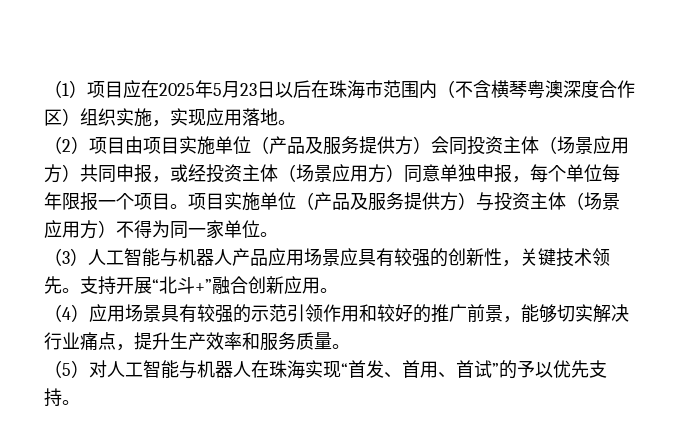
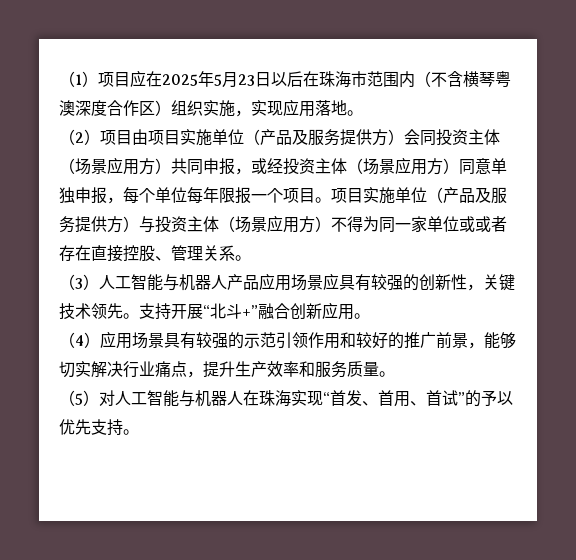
- 项目实施单位（产品及服务提供方）与投资主体（场景应用方）不得为同一家单位。
+ 项目实施单位（产品及服务提供方）与投资主体（场景应用方）不得为同一家单位或或者存在直接控股、管理关系。

